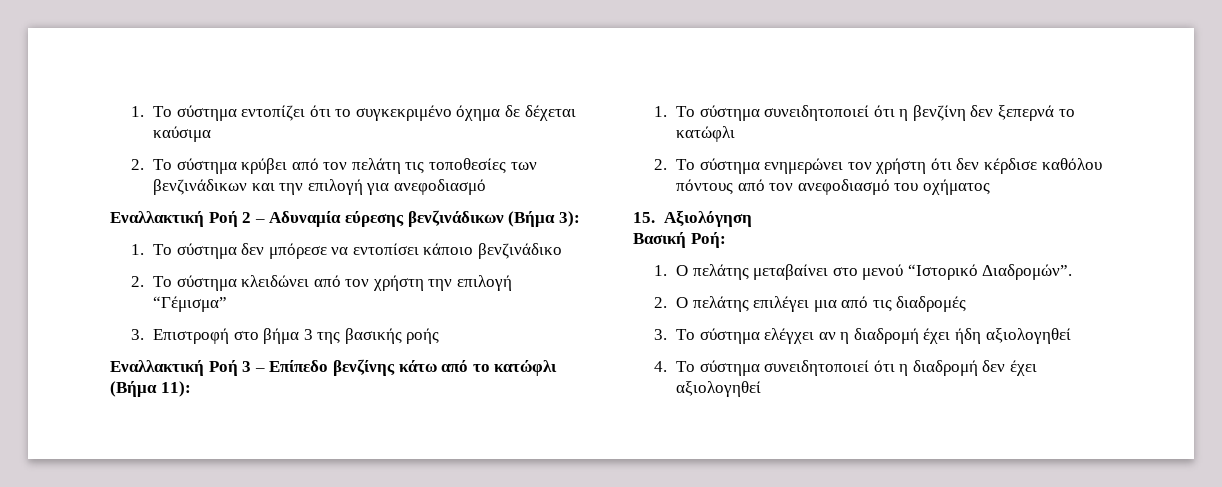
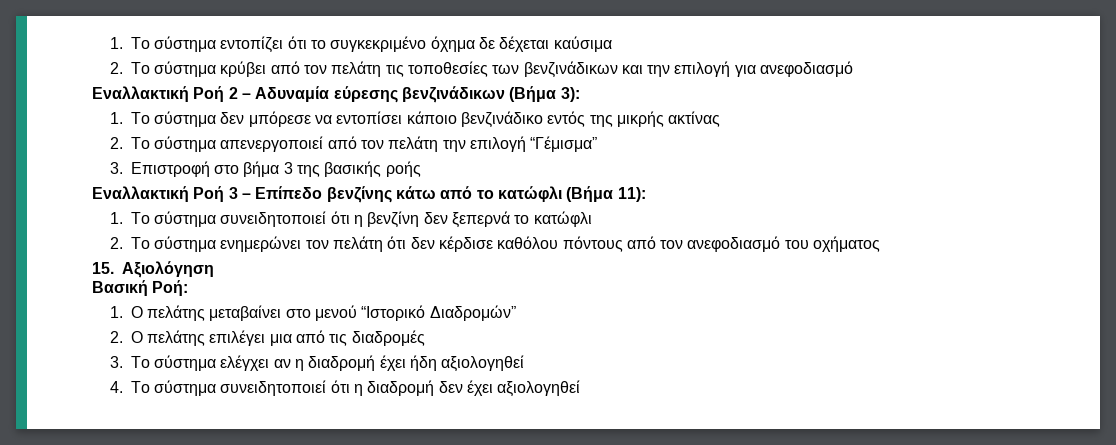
- 1. Το σύστημα δεν μπόρεσε να εντοπίσει κάποιο βενζινάδικο
- 2. Το σύστημα κλειδώνει από τον χρήστη την επιλογή “Γέμισμα”
+ 1. Το σύστημα δεν μπόρεσε να εντοπίσει κάποιο βενζινάδικο εντός της μικρής ακτίνας
+ 2. Το σύστημα απενεργοποιεί από τον πελάτη την επιλογή “Γέμισμα”
- 2. Το σύστημα ενημερώνει τον χρήστη ότι δεν κέρδισε καθόλου πόντους από τον ανεφοδιασμό του οχήματος
+ 2. Το σύστημα ενημερώνει τον πελάτη ότι δεν κέρδισε καθόλου πόντους από τον ανεφοδιασμό του οχήματος
- 1. Ο πελάτης μεταβαίνει στο μενού “Ιστορικό Διαδρομών”.
+ 1. Ο πελάτης μεταβαίνει στο μενού “Ιστορικό Διαδρομών”

